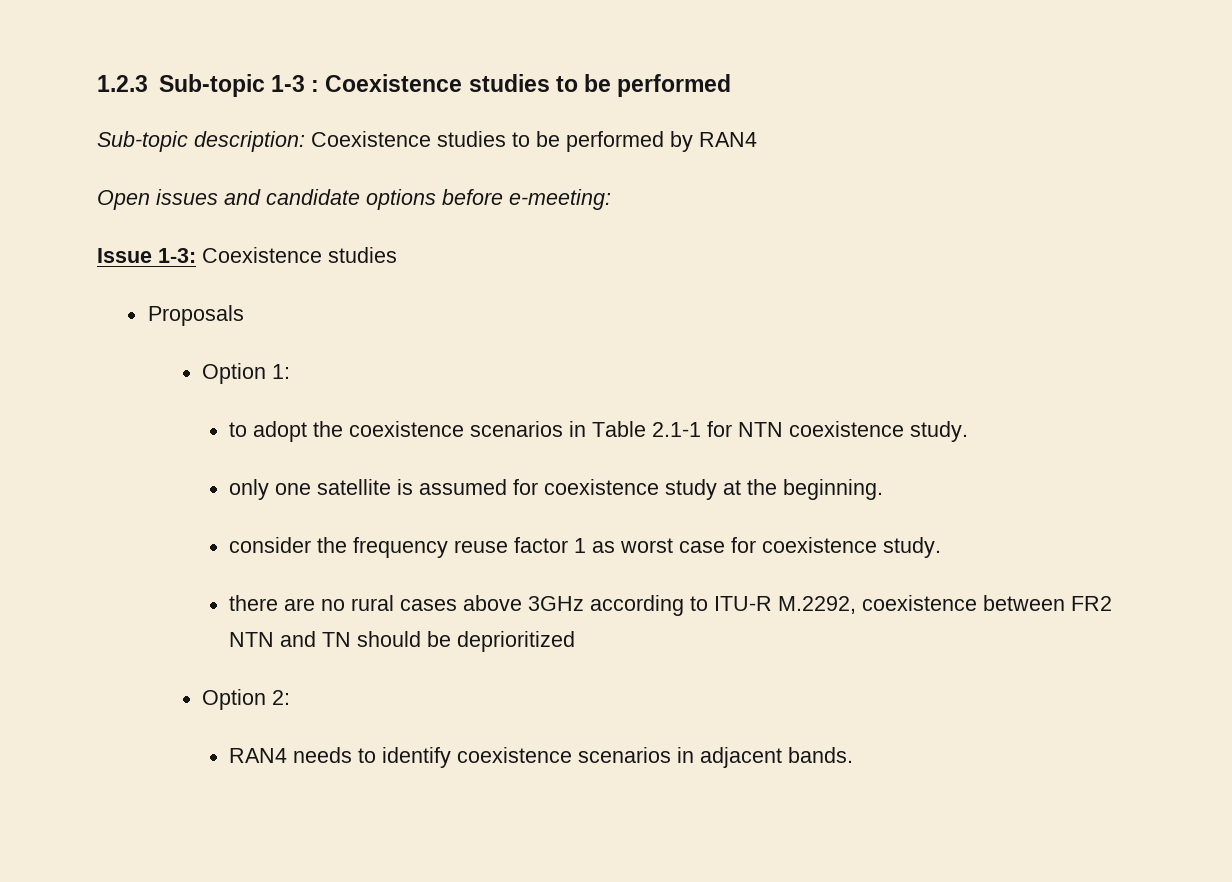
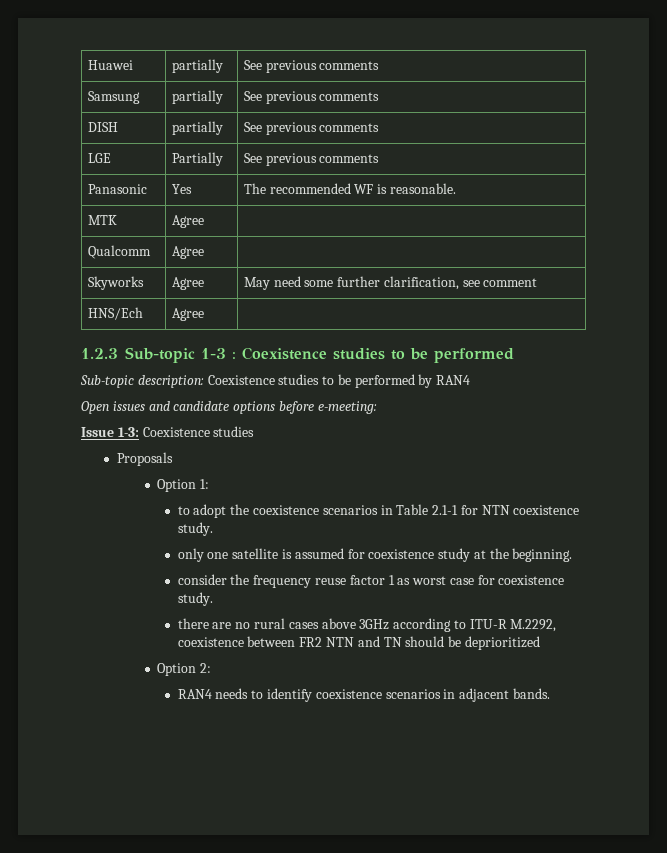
+ Huawei | partially | See previous comments
+ Samsung | partially | See previous comments
+ DISH | partially | See previous comments
+ LGE | Partially | See previous comments
+ Panasonic | Yes | The recommended WF is reasonable.
+ MTK | Agree |
+ Qualcomm | Agree |
+ Skyworks | Agree | May need some further clarification, see comment
+ HNS/Ech | Agree |

